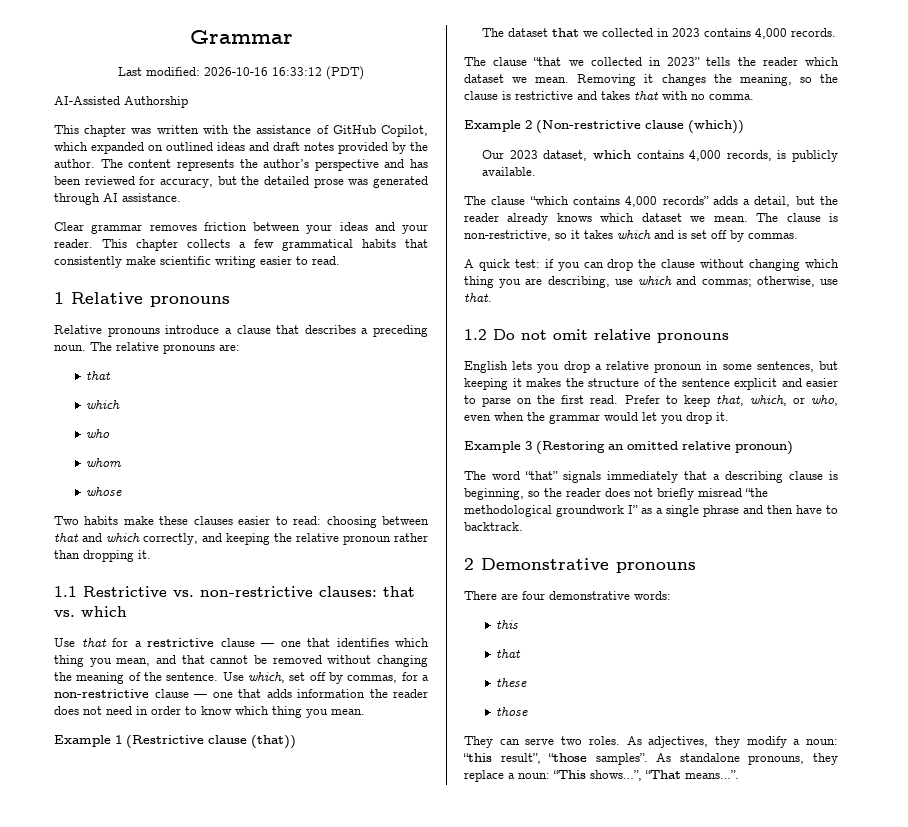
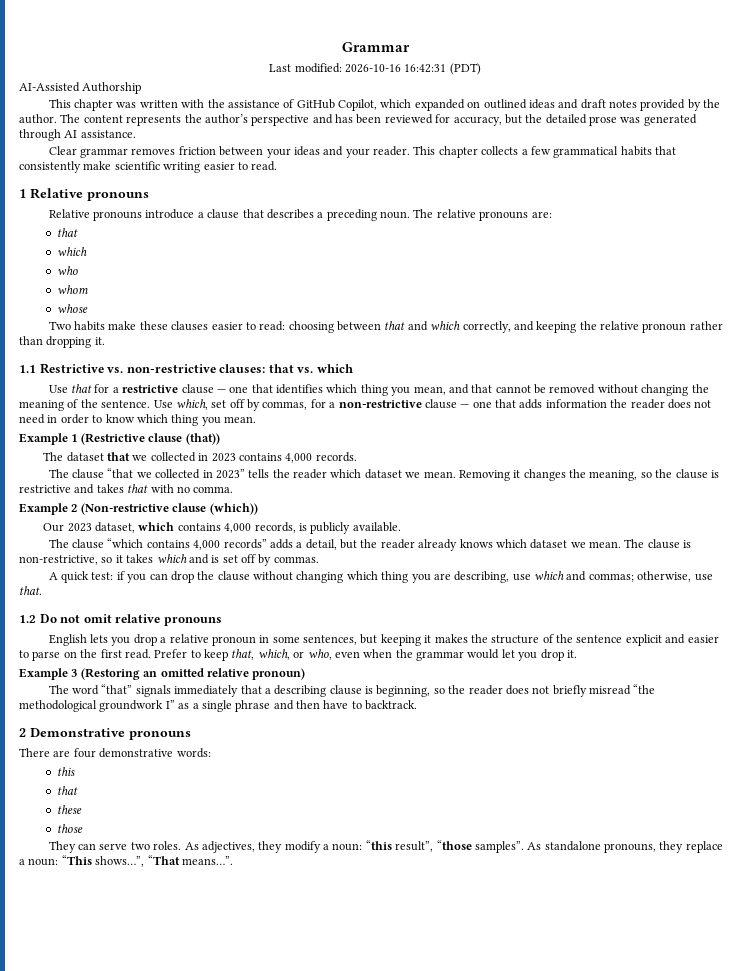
- Last modified: 2026-10-16 16:33:12 (PDT)
+ Last modified: 2026-10-16 16:42:31 (PDT)

